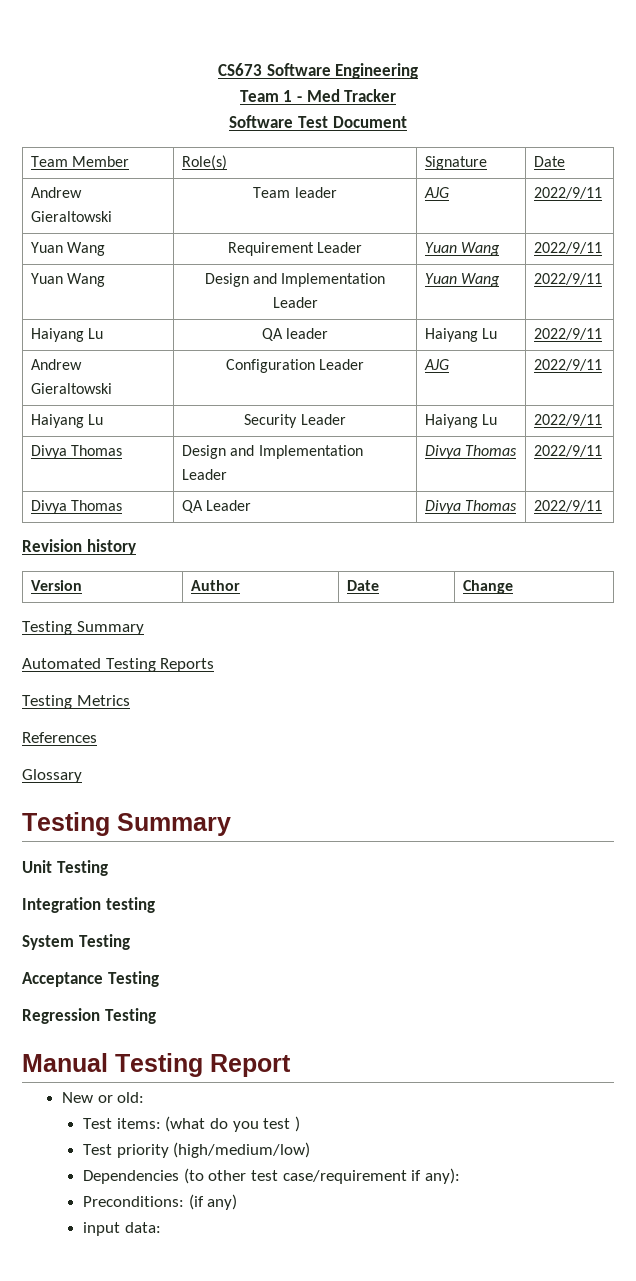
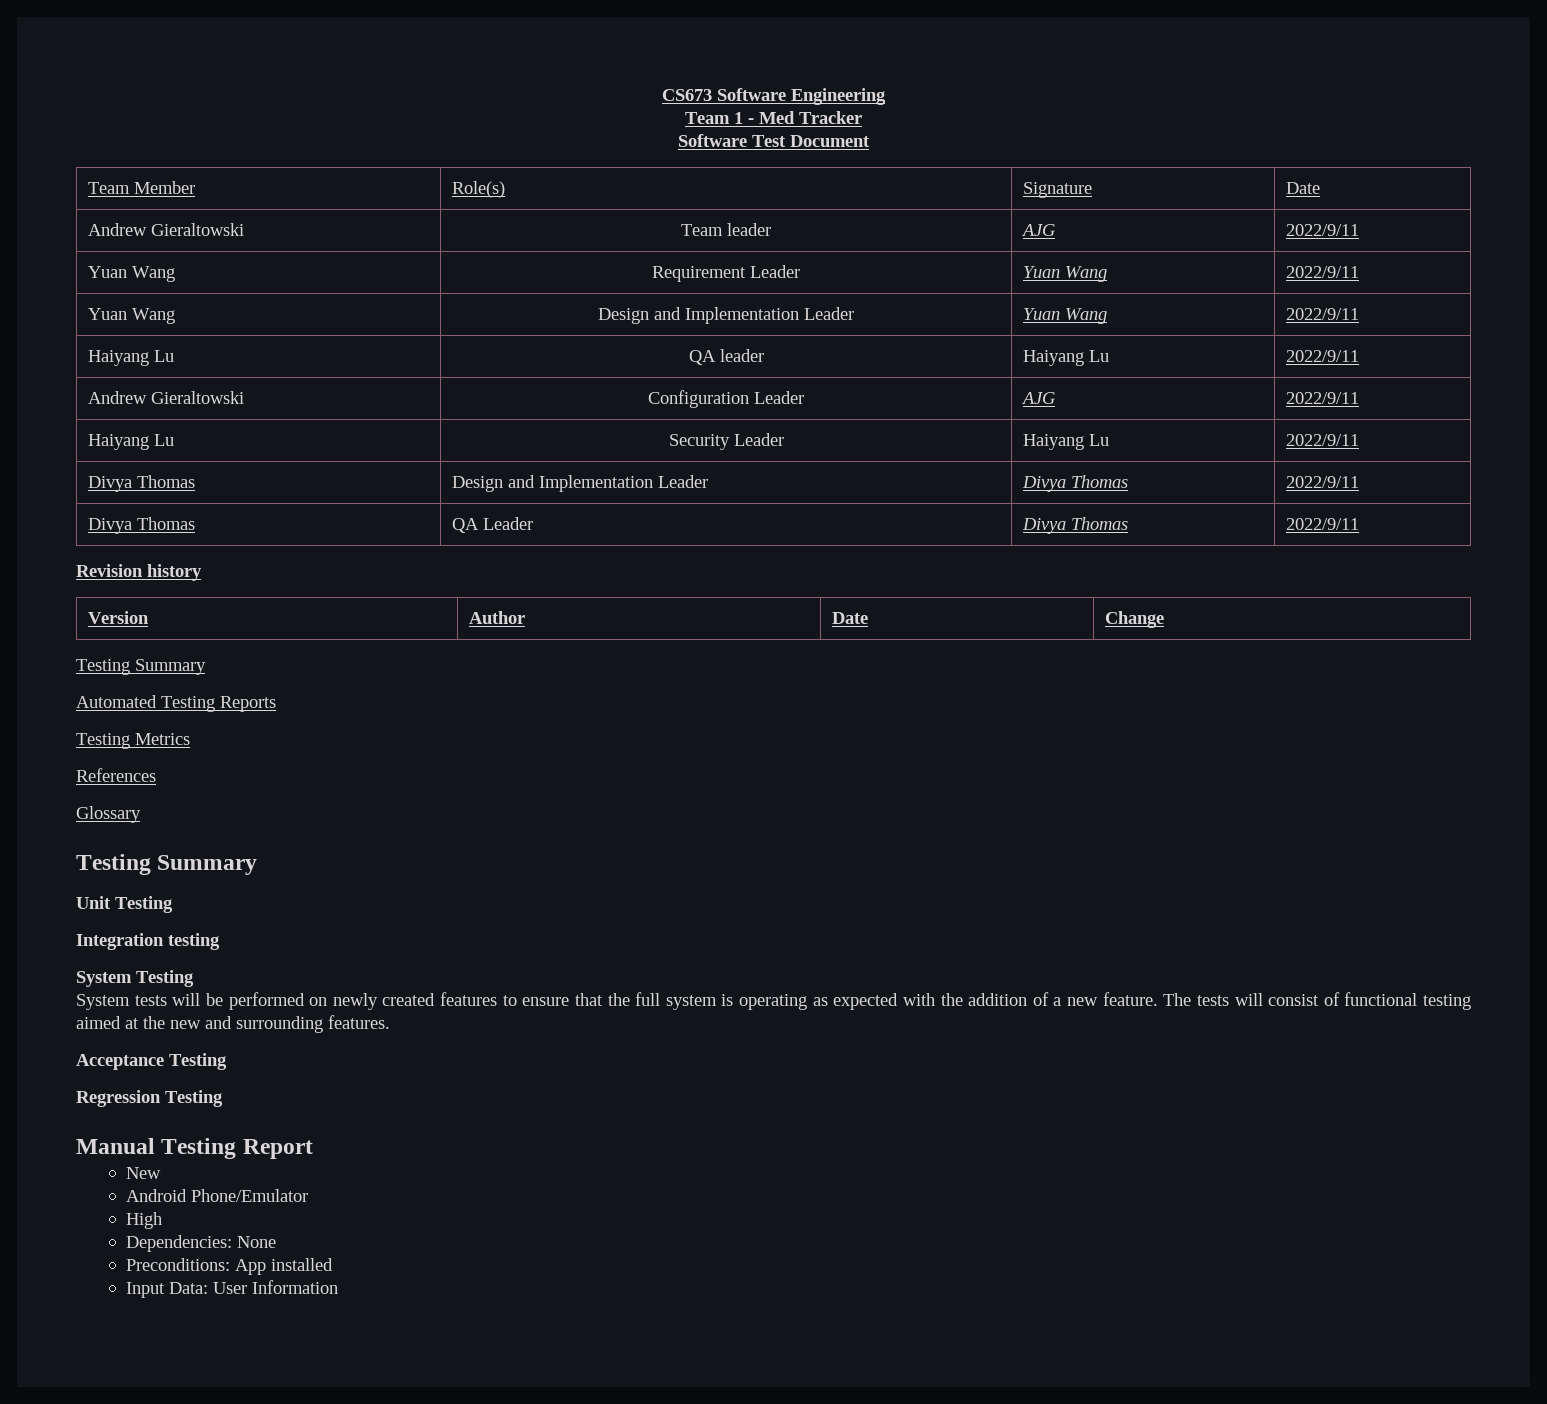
+ System tests will be performed on newly created features to ensure that the full system is operating as expected with the addition of a new feature. The tests will consist of functional testing aimed at the new and surrounding features.
- New or old:
- Test items: (what do you test )
- Test priority (high/medium/low)
- Dependencies (to other test case/requirement if any):
- Preconditions: (if any)
- input data:
+ New
+ Android Phone/Emulator
+ High
+ Dependencies: None
+ Preconditions: App installed
+ Input Data: User Information

